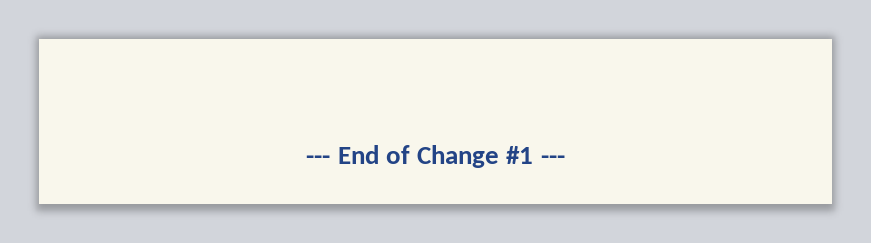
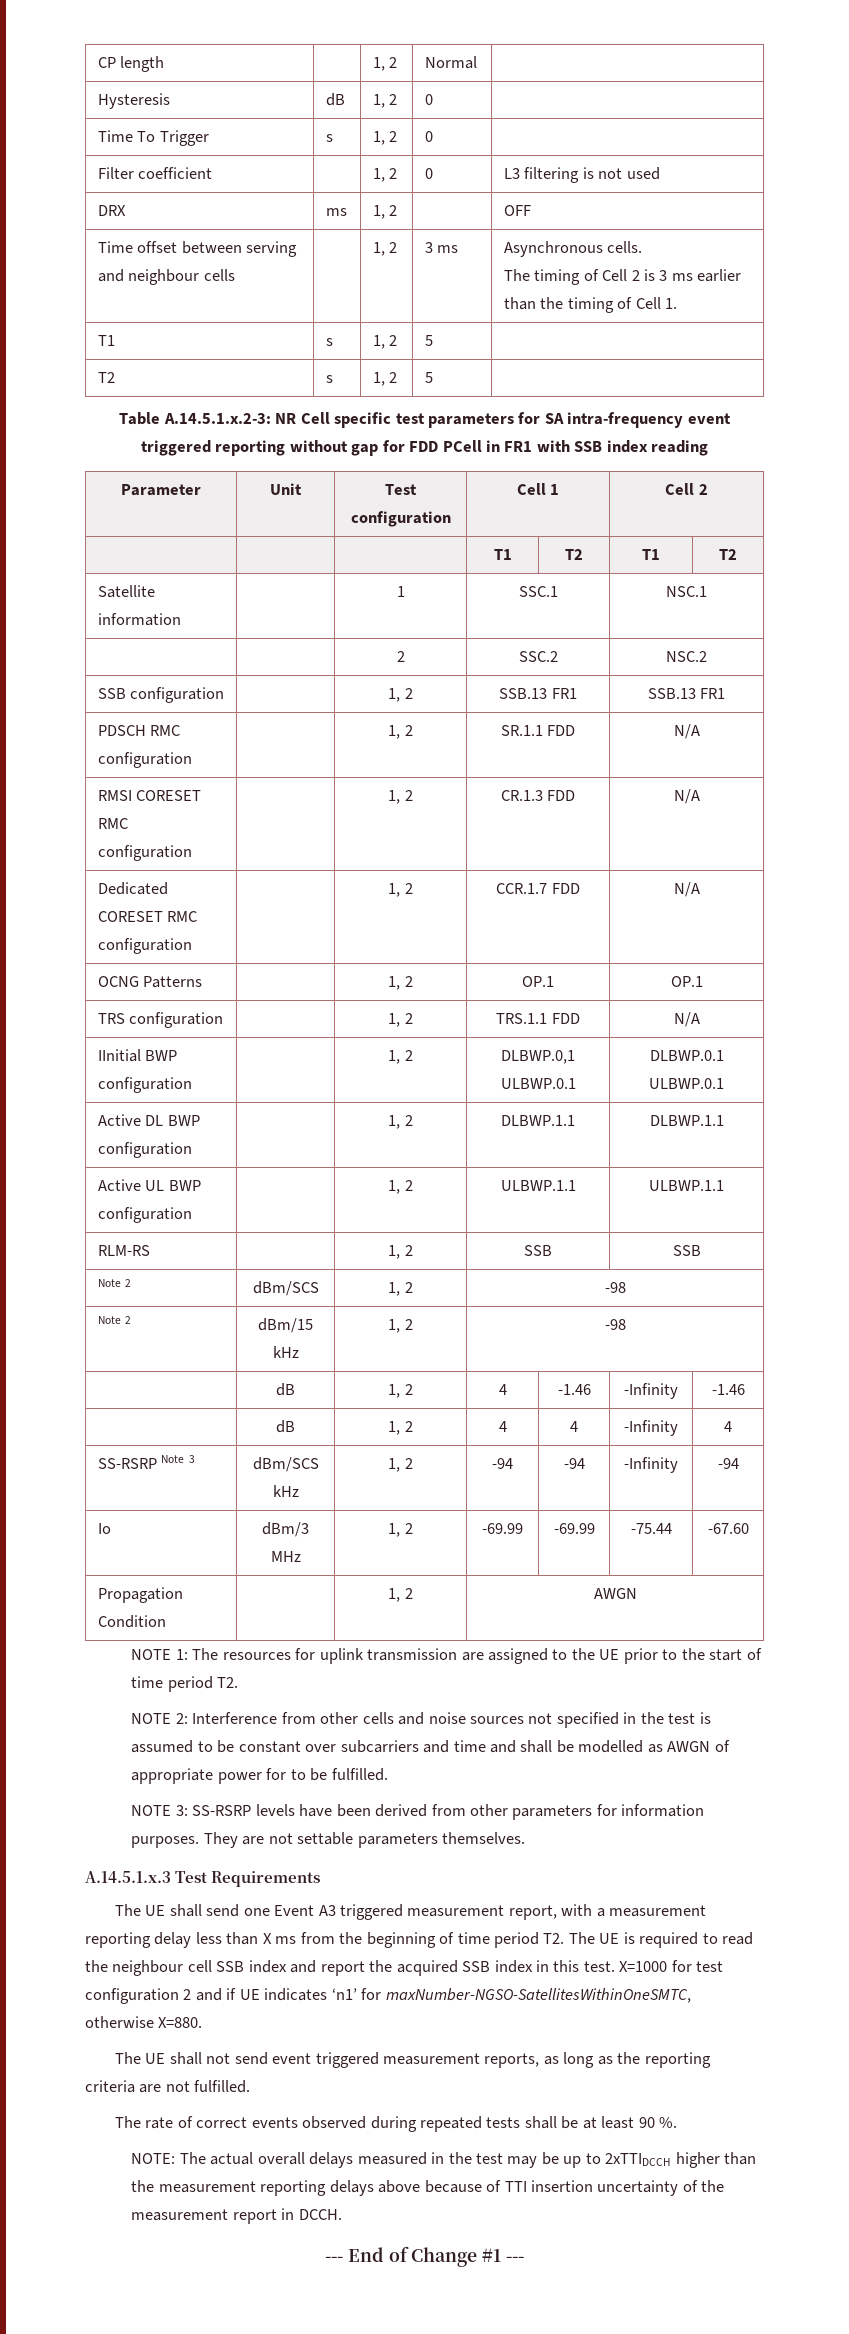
+ CP length | | 1, 2 | Normal |
+ Hysteresis | dB | 1, 2 | 0 |
+ Time To Trigger | s | 1, 2 | 0 |
+ Filter coefficient | | 1, 2 | 0 | L3 filtering is not used
+ DRX | ms | 1, 2 | | OFF
+ Time offset between serving and neighbour cells | | 1, 2 | 3 ms | Asynchronous cells.
+ The timing of Cell 2 is 3 ms earlier than the timing of Cell 1.
+ T1 | s | 1, 2 | 5 |
+ T2 | s | 1, 2 | 5 |
+ Table A.14.5.1.x.2-3: NR Cell specific test parameters for SA intra-frequency event triggered reporting without gap for FDD PCell in FR1 with SSB index reading
+ Parameter | Unit | Test configuration | Cell 1 | Cell 2
+ | | | T1 | T2 | T1 | T2
+ Satellite information | | 1 | SSC.1 | NSC.1
+ | | 2 | SSC.2 | NSC.2
+ SSB configuration | | 1, 2 | SSB.13 FR1 | SSB.13 FR1
+ PDSCH RMC configuration | | 1, 2 | SR.1.1 FDD | N/A
+ RMSI CORESET RMC configuration | | 1, 2 | CR.1.3 FDD | N/A
+ Dedicated CORESET RMC configuration | | 1, 2 | CCR.1.7 FDD | N/A
+ OCNG Patterns | | 1, 2 | OP.1 | OP.1
+ TRS configuration | | 1, 2 | TRS.1.1 FDD | N/A
+ IInitial BWP configuration | | 1, 2 | DLBWP.0,1 ULBWP.0.1 | DLBWP.0.1 ULBWP.0.1
+ Active DL BWP configuration | | 1, 2 | DLBWP.1.1 | DLBWP.1.1
+ Active UL BWP configuration | | 1, 2 | ULBWP.1.1 | ULBWP.1.1
+ RLM-RS | | 1, 2 | SSB | SSB
+ Note 2 | dBm/SCS | 1, 2 | -98
+ Note 2 | dBm/15 kHz | 1, 2 | -98
+ | dB | 1, 2 | 4 | -1.46 | -Infinity | -1.46
+ | dB | 1, 2 | 4 | 4 | -Infinity | 4
+ SS-RSRP Note 3 | dBm/SCS kHz | 1, 2 | -94 | -94 | -Infinity | -94
+ Io | dBm/3 MHz | 1, 2 | -69.99 | -69.99 | -75.44 | -67.60
+ Propagation Condition | | 1, 2 | AWGN
+ NOTE 1: The resources for uplink transmission are assigned to the UE prior to the start of time period T2.
+ NOTE 2: Interference from other cells and noise sources not specified in the test is assumed to be constant over subcarriers and time and shall be modelled as AWGN of appropriate power for to be fulfilled.
+ NOTE 3: SS-RSRP levels have been derived from other parameters for information purposes. They are not settable parameters themselves.
+ A.14.5.1.x.3 Test Requirements
+ The UE shall send one Event A3 triggered measurement report, with a measurement reporting delay less than X ms from the beginning of time period T2. The UE is required to read the neighbour cell SSB index and report the acquired SSB index in this test. X=1000 for test configuration 2 and if UE indicates ‘n1’ for maxNumber-NGSO-SatellitesWithinOneSMTC, otherwise X=880.
+ The UE shall not send event triggered measurement reports, as long as the reporting criteria are not fulfilled.
+ The rate of correct events observed during repeated tests shall be at least 90 %.
+ NOTE: The actual overall delays measured in the test may be up to 2xTTIDCCH higher than the measurement reporting delays above because of TTI insertion uncertainty of the measurement report in DCCH.

